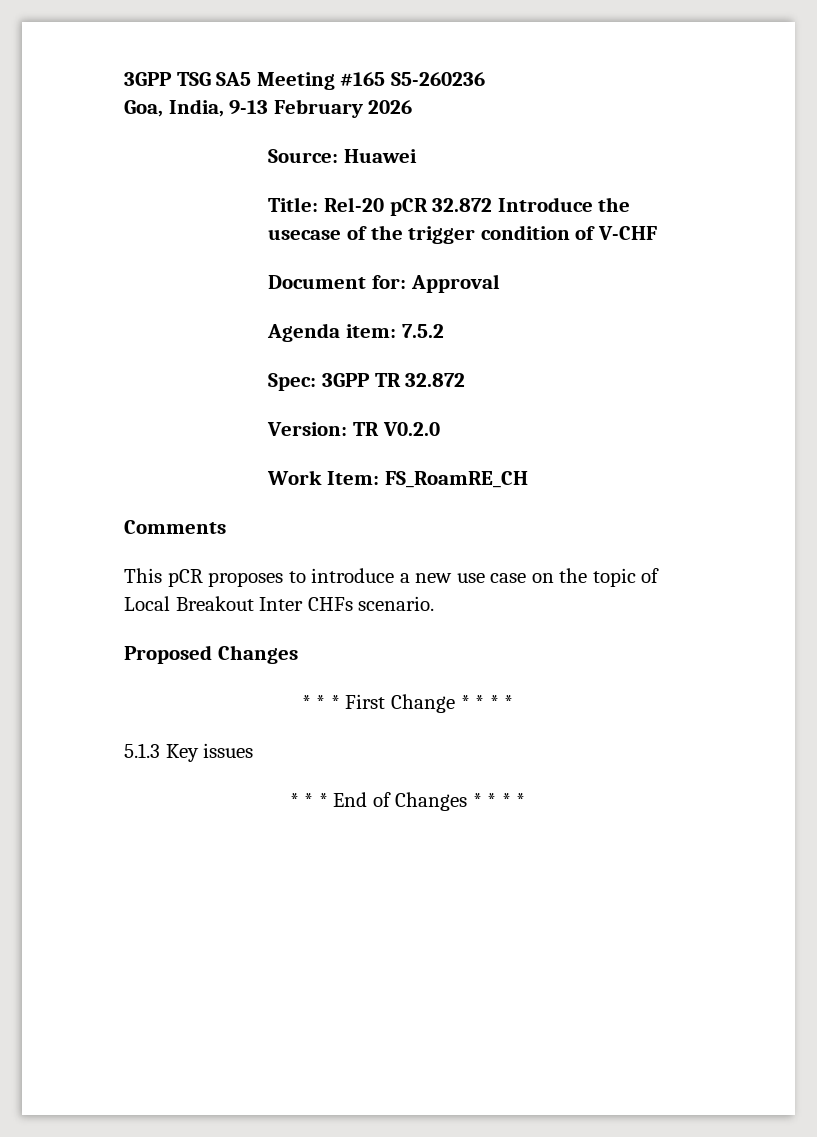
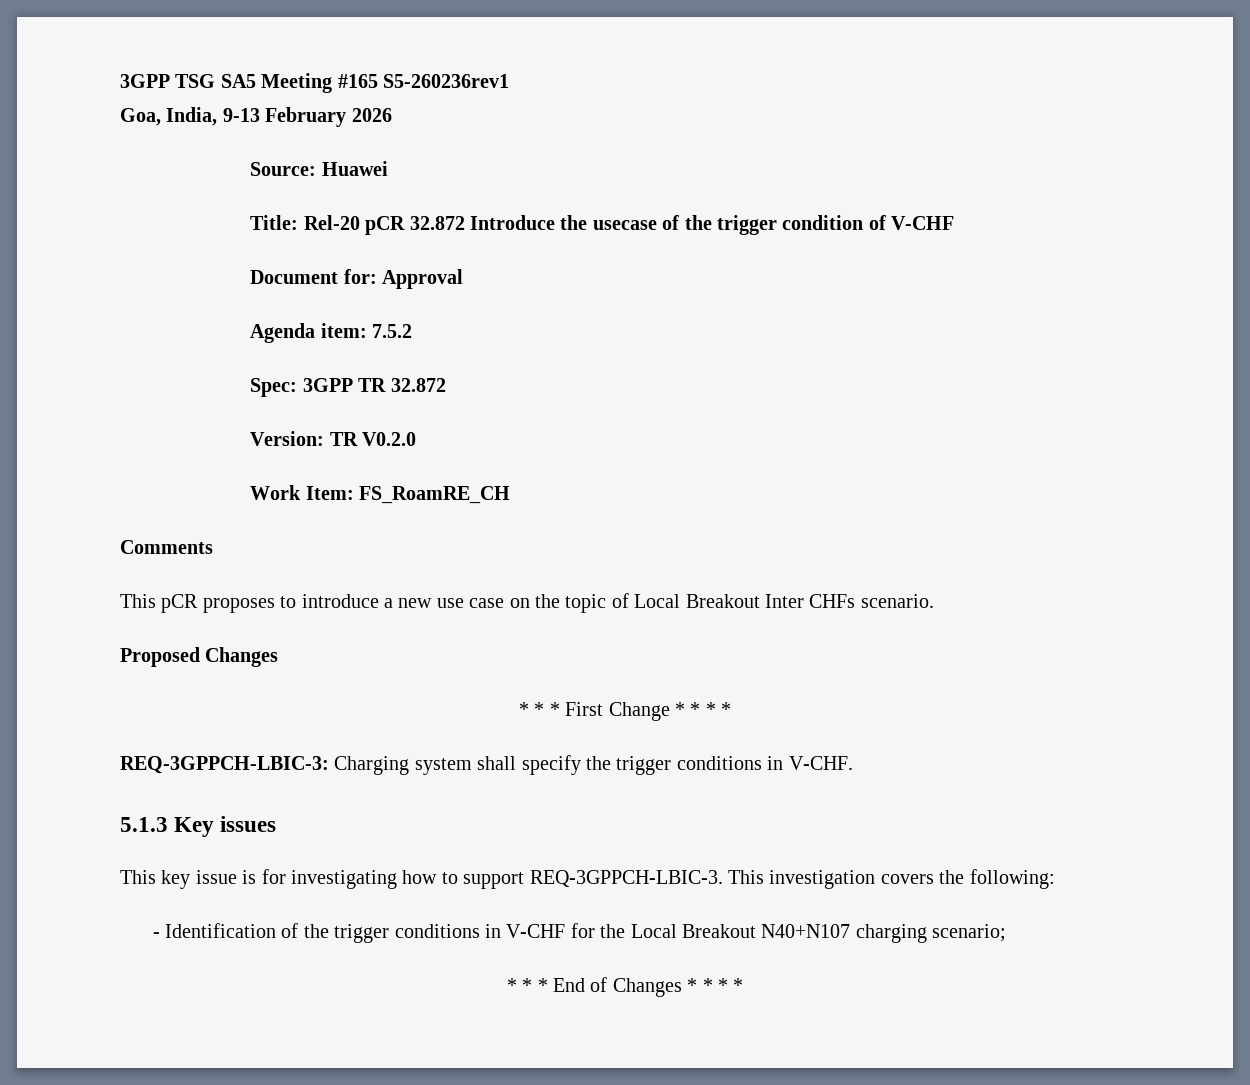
- 3GPP TSG SA5 Meeting #165 S5-260236
+ 3GPP TSG SA5 Meeting #165 S5-260236rev1
+ REQ-3GPPCH-LBIC-3: Charging system shall specify the trigger conditions in V-CHF.
  5.1.3 Key issues
+ This key issue is for investigating how to support REQ-3GPPCH-LBIC-3. This investigation covers the following:
+ - Identification of the trigger conditions in V-CHF for the Local Breakout N40+N107 charging scenario;

